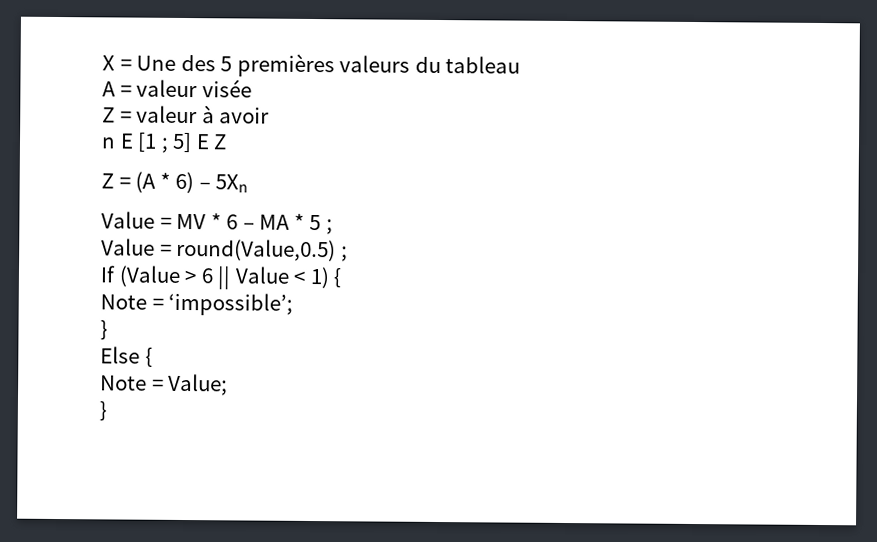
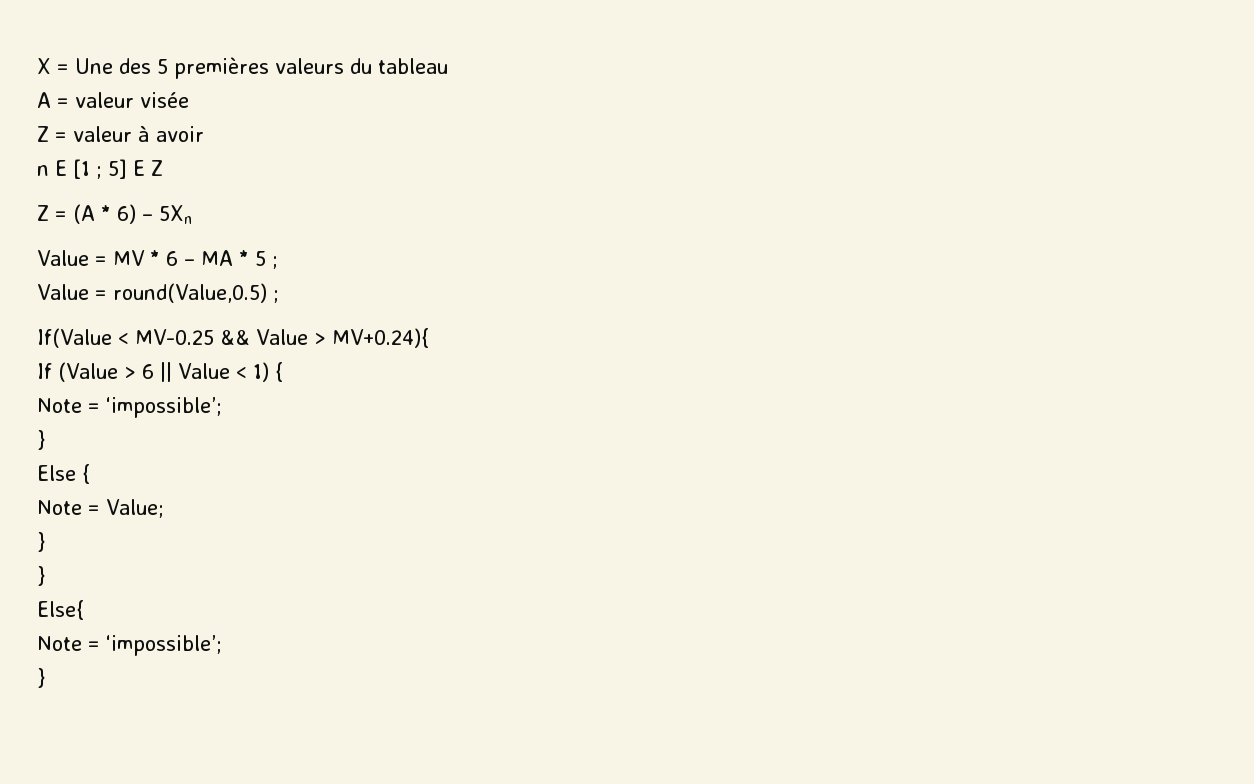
+ If(Value < MV-0.25 && Value > MV+0.24){
  Note = Value;
+ }
+ }
+ Else{
+ Note = ‘impossible’;

